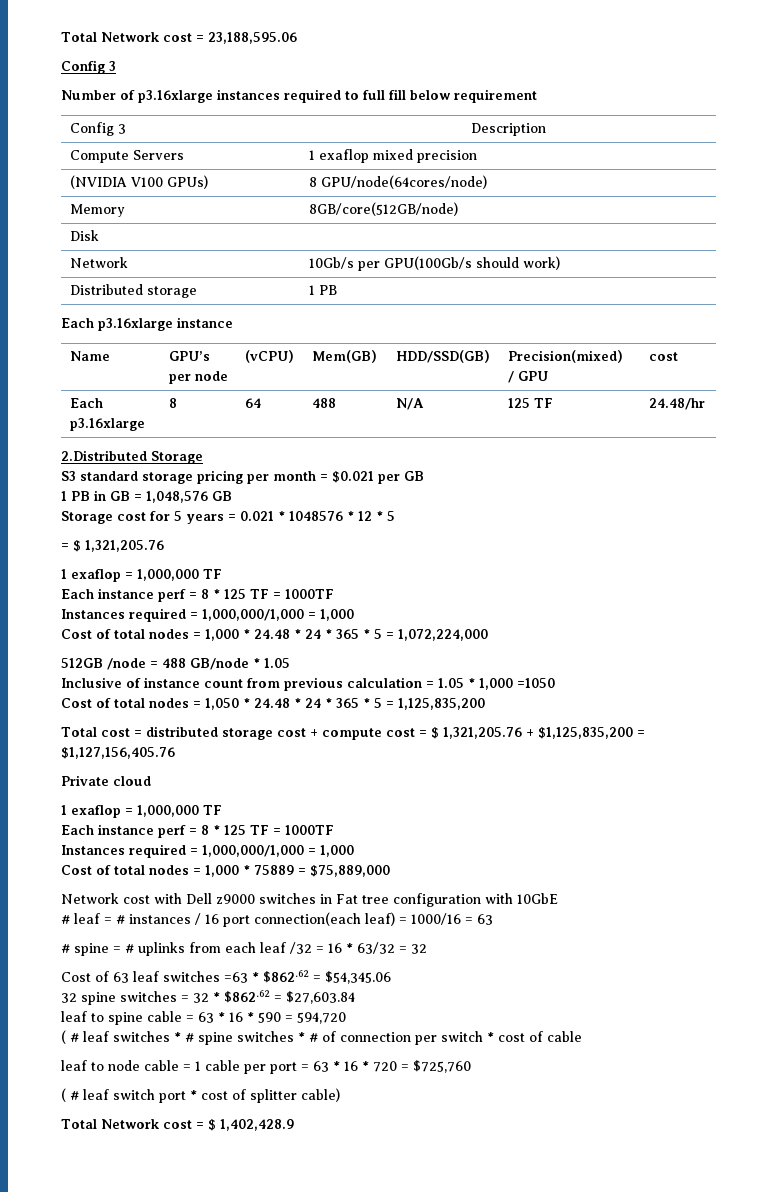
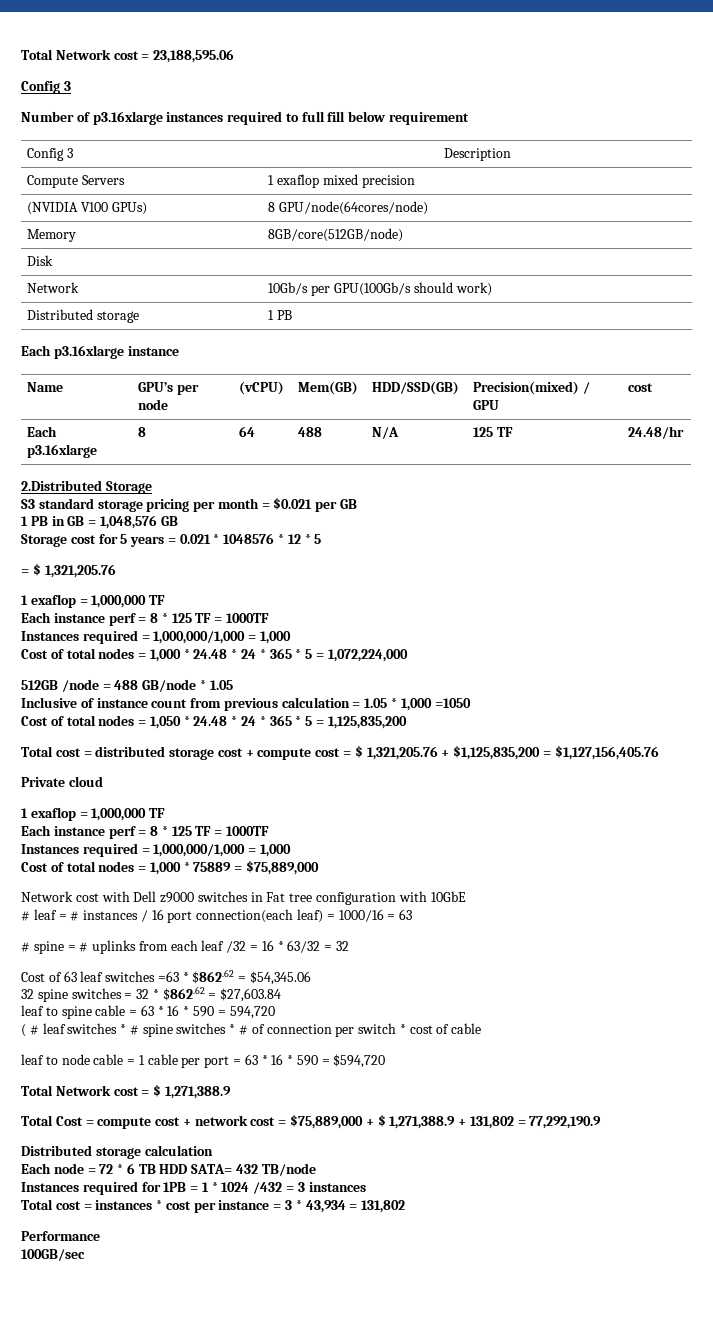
- leaf to node cable = 1 cable per port = 63 * 16 * 720 = $725,760
- ( # leaf switch port * cost of splitter cable)
+ leaf to node cable = 1 cable per port = 63 * 16 * 590 = $594,720
- Total Network cost = $ 1,402,428.9
+ Total Network cost = $ 1,271,388.9
+ Total Cost = compute cost + network cost = $75,889,000 + $ 1,271,388.9 + 131,802 = 77,292,190.9
+ Distributed storage calculation
+ Each node = 72 * 6 TB HDD SATA= 432 TB/node
+ Instances required for 1PB = 1 * 1024 /432 = 3 instances
+ Total cost = instances * cost per instance = 3 * 43,934 = 131,802
+ Performance
+ 100GB/sec

